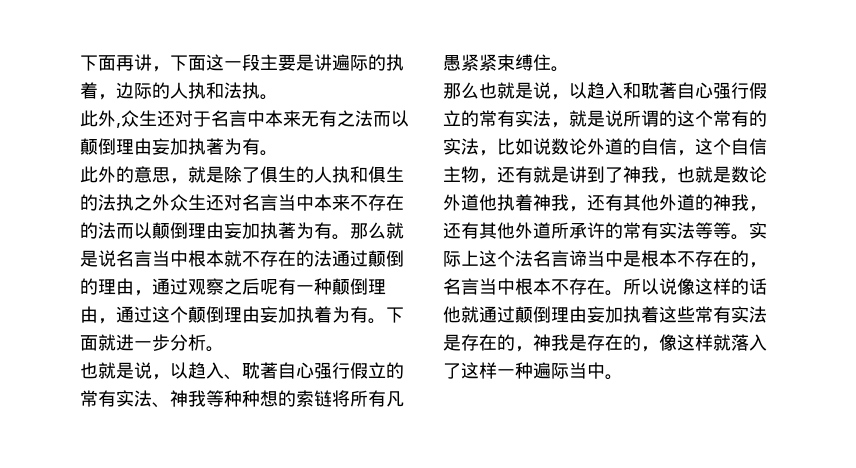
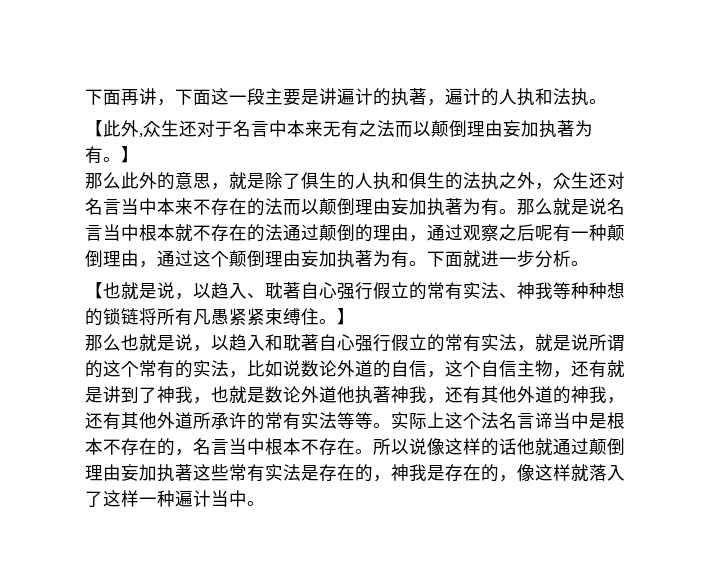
- 下面再讲，下面这一段主要是讲遍际的执着，边际的人执和法执。
+ 下面再讲，下面这一段主要是讲遍计的执著，遍计的人执和法执。
- 此外,众生还对于名言中本来无有之法而以颠倒理由妄加执著为有。
- 此外的意思，就是除了俱生的人执和俱生的法执之外众生还对名言当中本来不存在的法而以颠倒理由妄加执著为有。
+ 【此外,众生还对于名言中本来无有之法而以颠倒理由妄加执著为有。】
+ 那么此外的意思，就是除了俱生的人执和俱生的法执之外，众生还对名言当中本来不存在的法而以颠倒理由妄加执著为有。
- 那么就是说名言当中根本就不存在的法通过颠倒的理由，通过观察之后呢有一种颠倒理由，通过这个颠倒理由妄加执着为有。
+ 那么就是说名言当中根本就不存在的法通过颠倒的理由，通过观察之后呢有一种颠倒理由，通过这个颠倒理由妄加执著为有。
- 也就是说，以趋入、耽著自心强行假立的常有实法、神我等种种想的索链将所有凡愚紧紧束缚住。
+ 【也就是说，以趋入、耽著自心强行假立的常有实法、神我等种种想的锁链将所有凡愚紧紧束缚住。】
- 那么也就是说，以趋入和耽著自心强行假立的常有实法，就是说所谓的这个常有的实法，比如说数论外道的自信，这个自信主物，还有就是讲到了神我，也就是数论外道他执着神我，还有其他外道的神我，还有其他外道所承许的常有实法等等。
+ 那么也就是说，以趋入和耽著自心强行假立的常有实法，就是说所谓的这个常有的实法，比如说数论外道的自信，这个自信主物，还有就是讲到了神我，也就是数论外道他执著神我，还有其他外道的神我，还有其他外道所承许的常有实法等等。
- 所以说像这样的话他就通过颠倒理由妄加执着这些常有实法是存在的，神我是存在的，像这样就落入了这样一种遍际当中。
+ 所以说像这样的话他就通过颠倒理由妄加执著这些常有实法是存在的，神我是存在的，像这样就落入了这样一种遍计当中。

